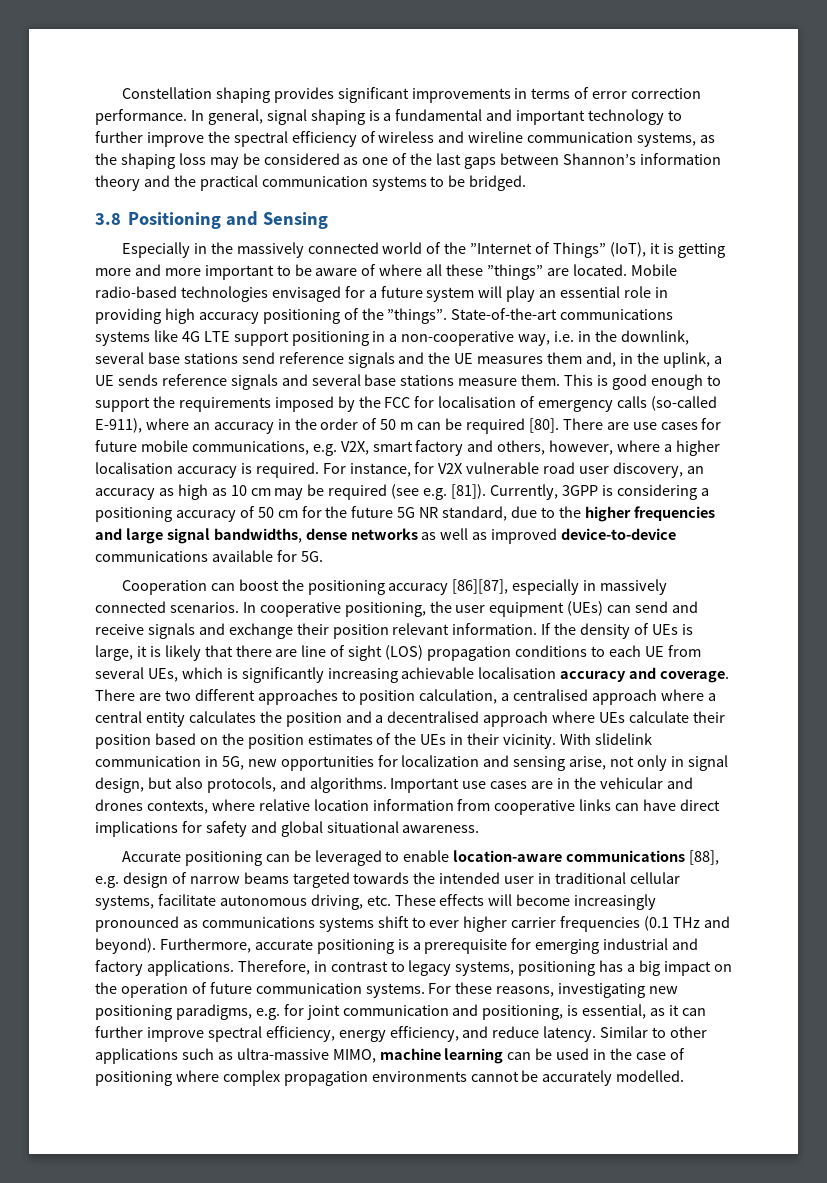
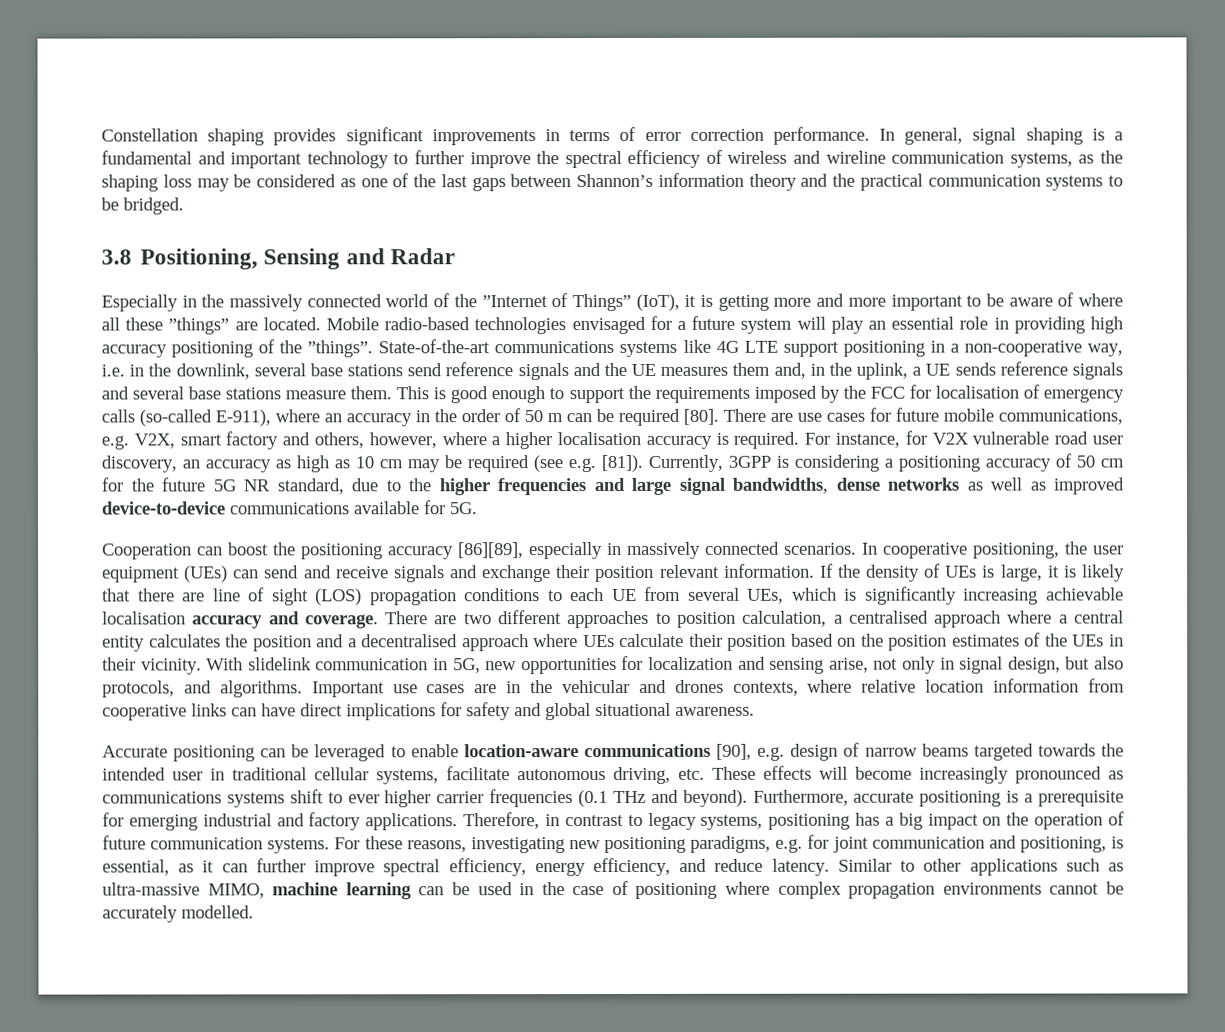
- 3.8 Positioning and Sensing
+ 3.8 Positioning, Sensing and Radar
- Cooperation can boost the positioning accuracy [86][87], especially in massively connected scenarios.
+ Cooperation can boost the positioning accuracy [86][89], especially in massively connected scenarios.
- Accurate positioning can be leveraged to enable location-aware communications [88], e.g. design of narrow beams targeted towards the intended user in traditional cellular systems, facilitate autonomous driving, etc. These effects will become increasingly pronounced as communications systems shift to ever higher carrier frequencies (0.1 THz and beyond).
+ Accurate positioning can be leveraged to enable location-aware communications [90], e.g. design of narrow beams targeted towards the intended user in traditional cellular systems, facilitate autonomous driving, etc. These effects will become increasingly pronounced as communications systems shift to ever higher carrier frequencies (0.1 THz and beyond).

